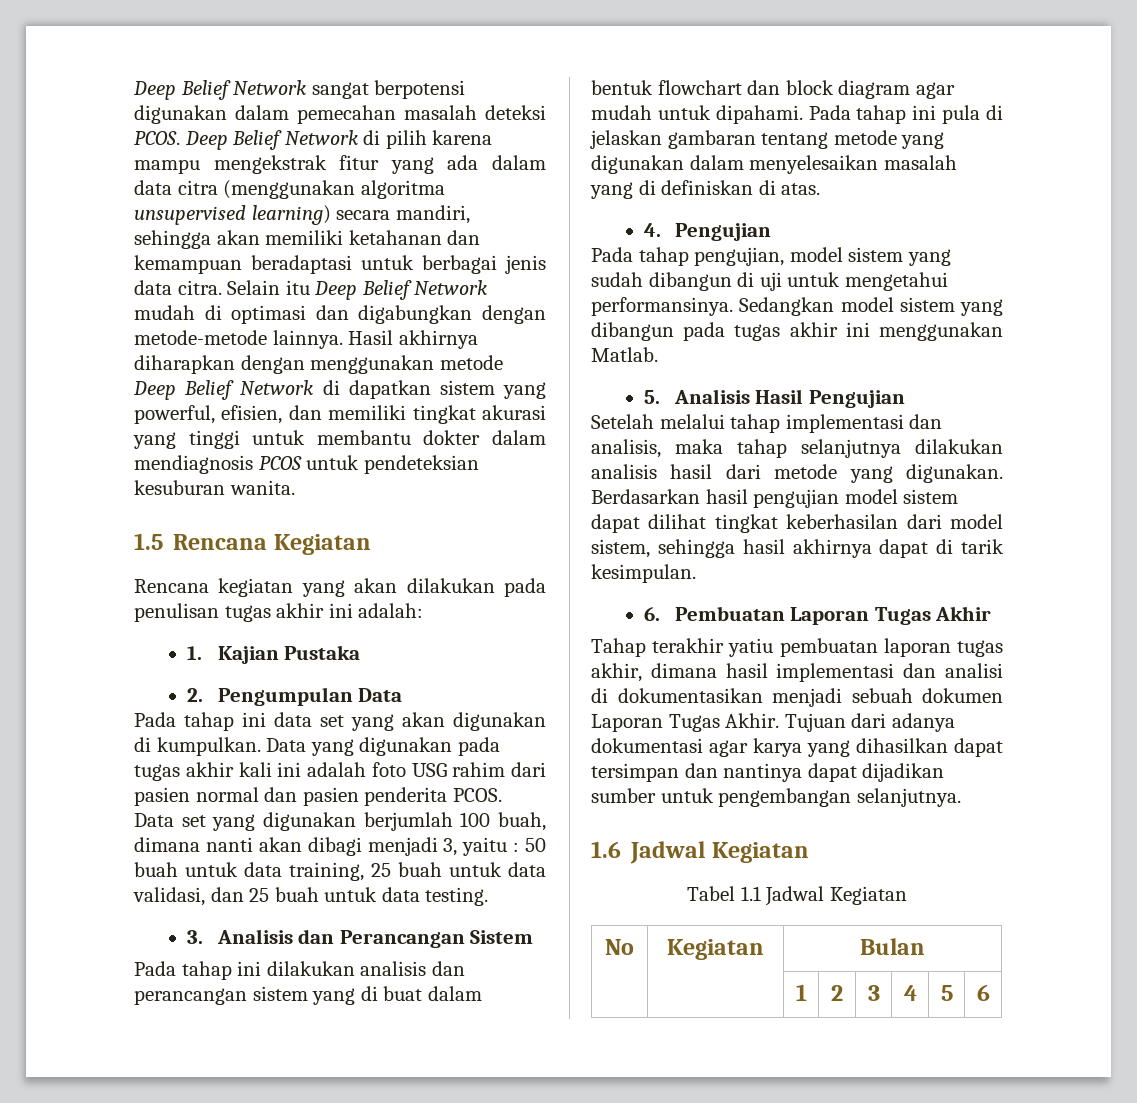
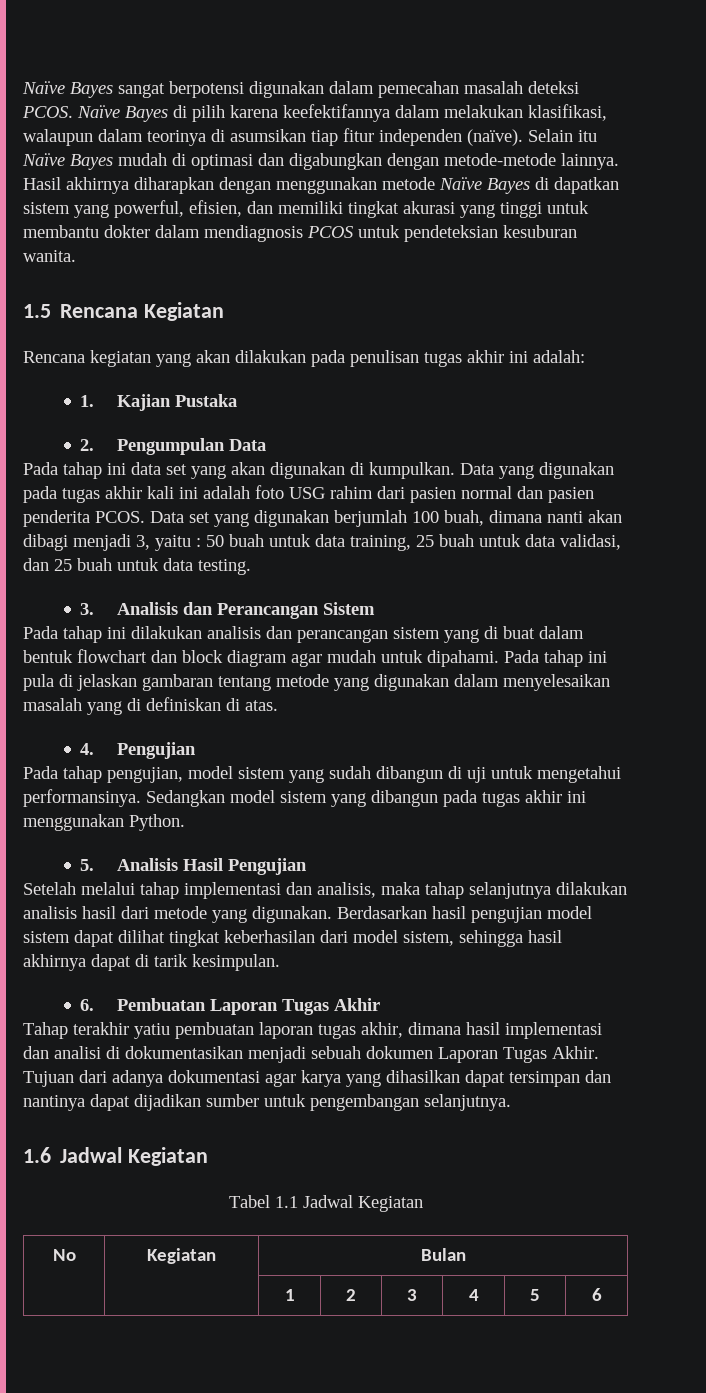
- Deep Belief Network sangat berpotensi digunakan dalam pemecahan masalah deteksi PCOS.
+ Naïve Bayes sangat berpotensi digunakan dalam pemecahan masalah deteksi PCOS.
- Deep Belief Network di pilih karena mampu mengekstrak fitur yang ada dalam data citra (menggunakan algoritma unsupervised learning) secara mandiri, sehingga akan memiliki ketahanan dan kemampuan beradaptasi untuk berbagai jenis data citra. Selain itu Deep Belief Network mudah di optimasi dan digabungkan dengan metode-metode lainnya.
+ Naïve Bayes di pilih karena keefektifannya dalam melakukan klasifikasi, walaupun dalam teorinya di asumsikan tiap fitur independen (naïve). Selain itu Naïve Bayes mudah di optimasi dan digabungkan dengan metode-metode lainnya.
- Hasil akhirnya diharapkan dengan menggunakan metode Deep Belief Network di dapatkan sistem yang powerful, efisien, dan memiliki tingkat akurasi yang tinggi untuk membantu dokter dalam mendiagnosis PCOS untuk pendeteksian kesuburan wanita.
+ Hasil akhirnya diharapkan dengan menggunakan metode Naïve Bayes di dapatkan sistem yang powerful, efisien, dan memiliki tingkat akurasi yang tinggi untuk membantu dokter dalam mendiagnosis PCOS untuk pendeteksian kesuburan wanita.
- Sedangkan model sistem yang dibangun pada tugas akhir ini menggunakan Matlab.
+ Sedangkan model sistem yang dibangun pada tugas akhir ini menggunakan Python.

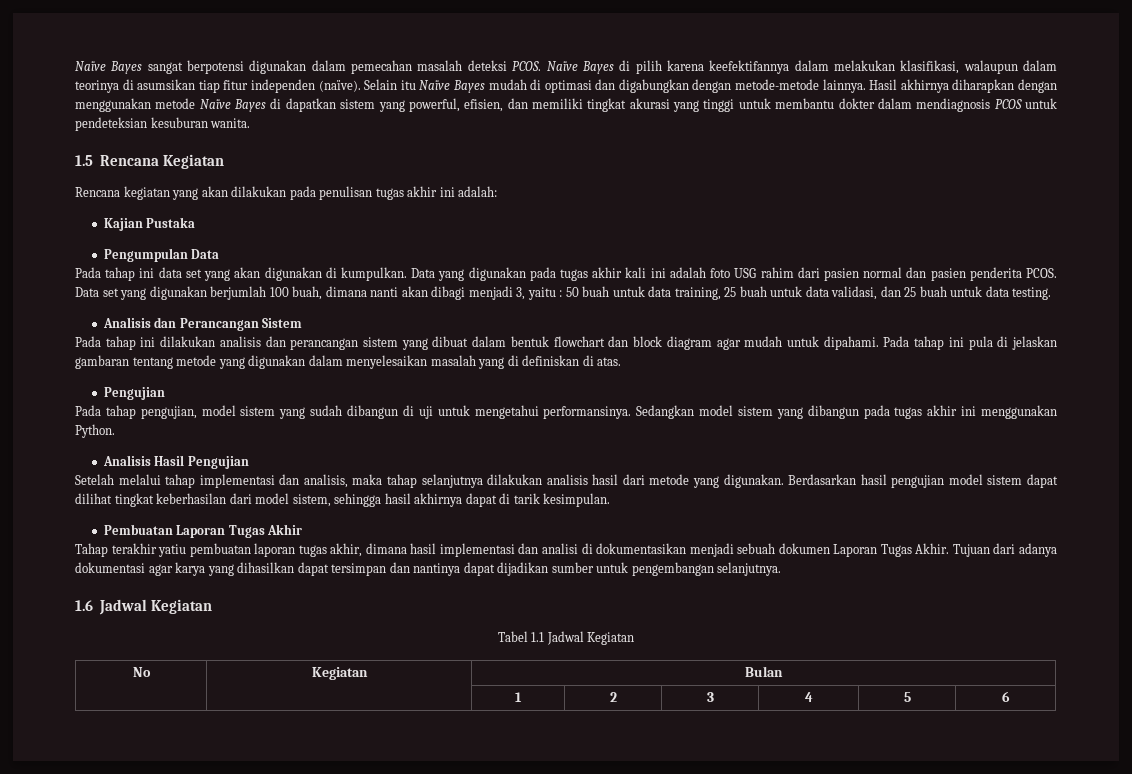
- 1. Kajian Pustaka
+ Kajian Pustaka
- 2. Pengumpulan Data
+ Pengumpulan Data
- 3. Analisis dan Perancangan Sistem
+ Analisis dan Perancangan Sistem
- Pada tahap ini dilakukan analisis dan perancangan sistem yang di buat dalam bentuk flowchart dan block diagram agar mudah untuk dipahami.
+ Pada tahap ini dilakukan analisis dan perancangan sistem yang dibuat dalam bentuk flowchart dan block diagram agar mudah untuk dipahami.
  Pada tahap ini pula di jelaskan gambaran tentang metode yang digunakan dalam menyelesaikan masalah yang di definiskan di atas.
- 4. Pengujian
+ Pengujian
- 5. Analisis Hasil Pengujian
+ Analisis Hasil Pengujian
- 6. Pembuatan Laporan Tugas Akhir
+ Pembuatan Laporan Tugas Akhir

